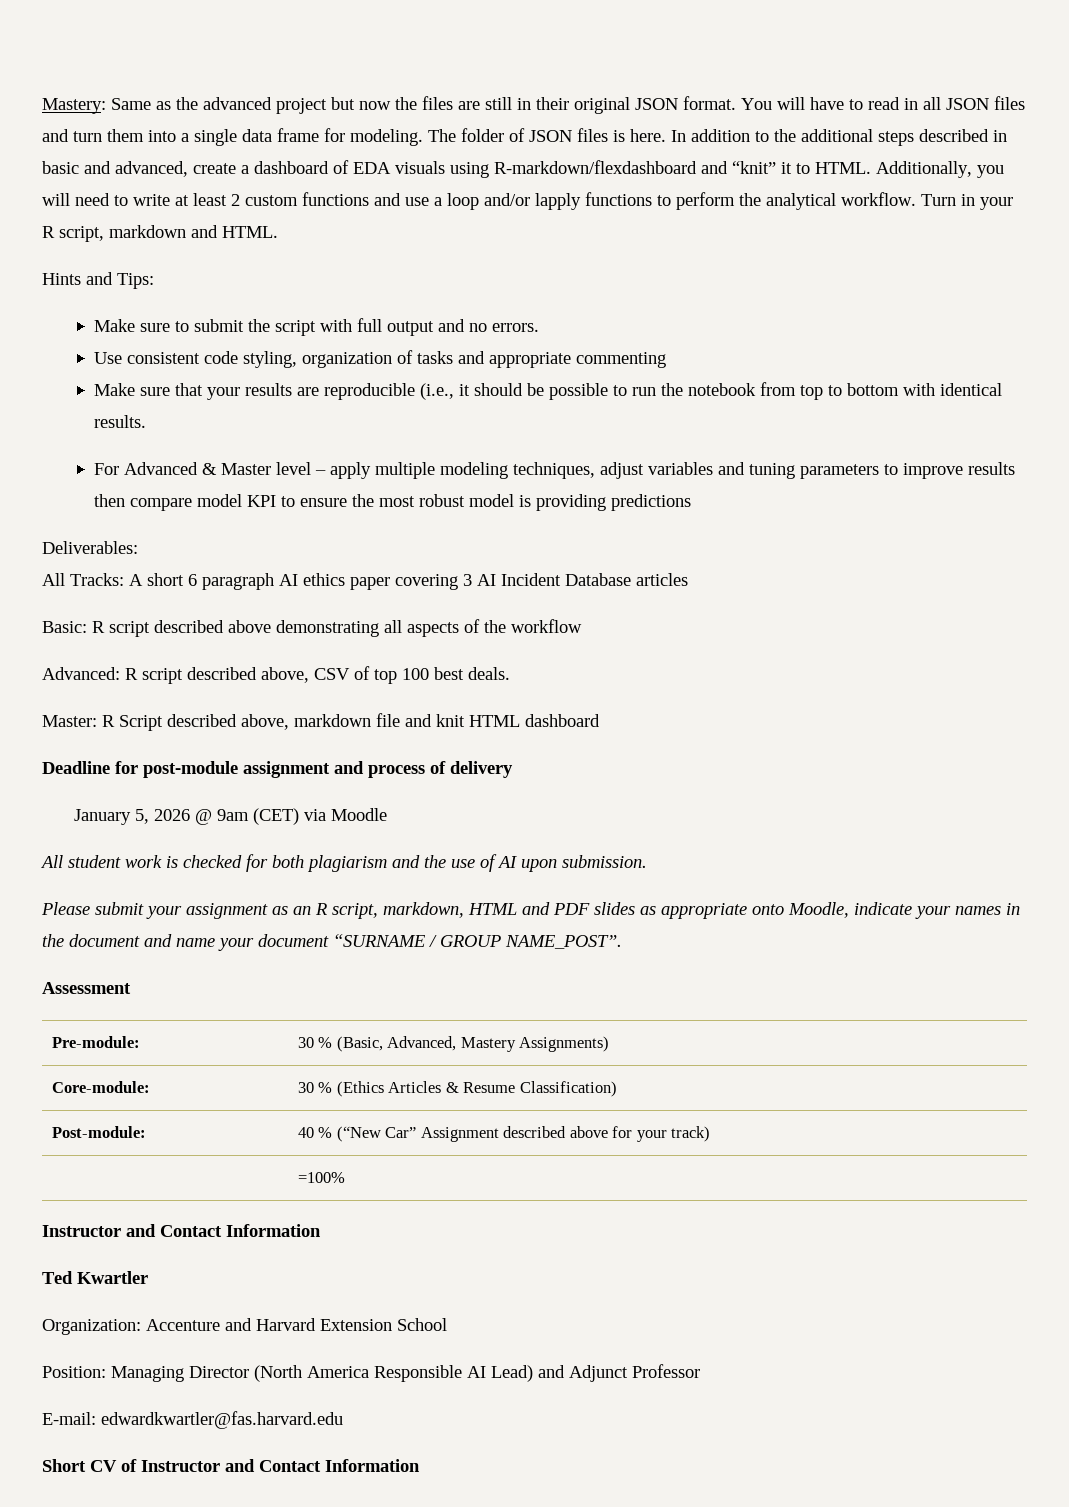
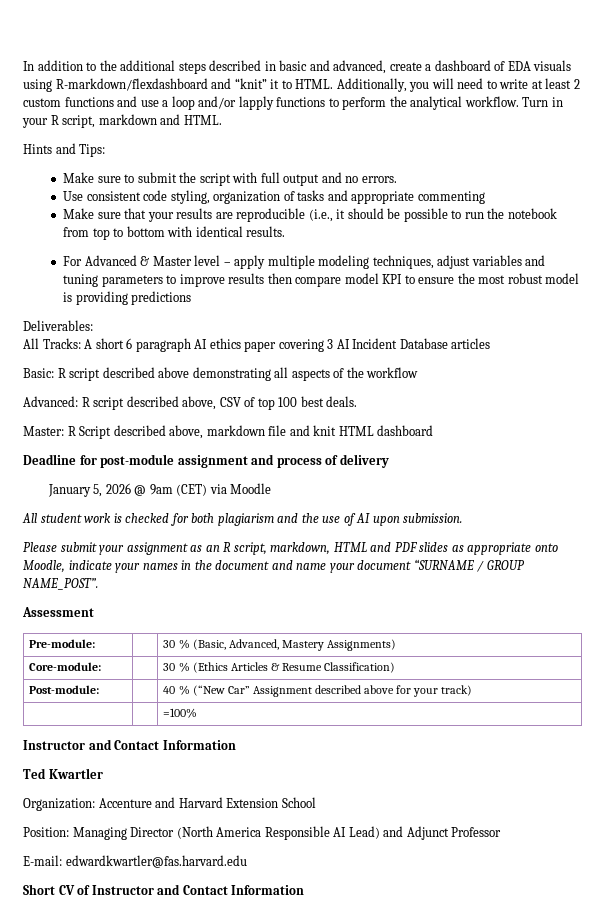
- Mastery: Same as the advanced project but now the files are still in their original JSON format. You will have to read in all JSON files and turn them into a single data frame for modeling. The folder of JSON files is here.

